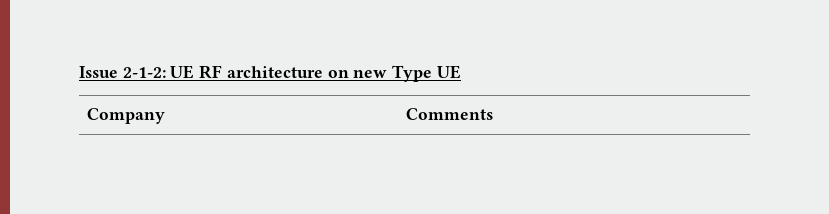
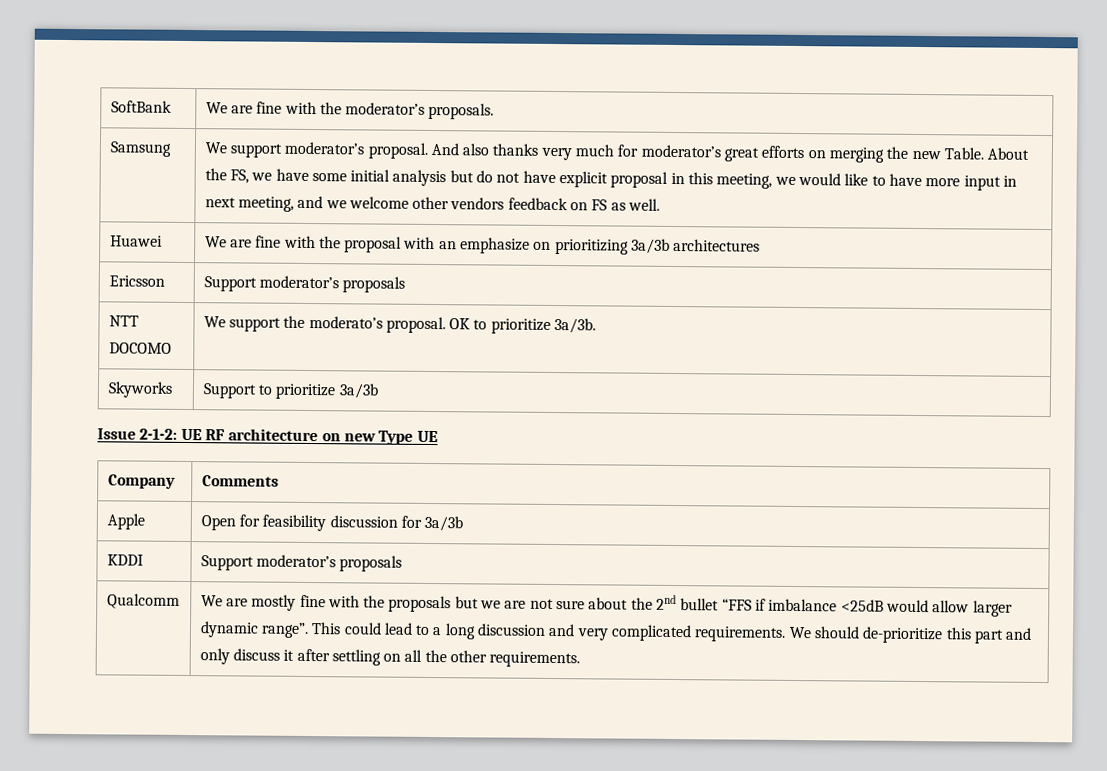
+ SoftBank | We are fine with the moderator’s proposals.
+ Samsung | We support moderator’s proposal. And also thanks very much for moderator’s great efforts on merging the new Table. About the FS, we have some initial analysis but do not have explicit proposal in this meeting, we would like to have more input in next meeting, and we welcome other vendors feedback on FS as well.
+ Huawei | We are fine with the proposal with an emphasize on prioritizing 3a/3b architectures
+ Ericsson | Support moderator’s proposals
+ NTT DOCOMO | We support the moderato’s proposal. OK to prioritize 3a/3b.
+ Skyworks | Support to prioritize 3a/3b
+ Apple | Open for feasibility discussion for 3a/3b
+ KDDI | Support moderator’s proposals
+ Qualcomm | We are mostly fine with the proposals but we are not sure about the 2nd bullet “FFS if imbalance <25dB would allow larger dynamic range”. This could lead to a long discussion and very complicated requirements. We should de-prioritize this part and only discuss it after settling on all the other requirements.

